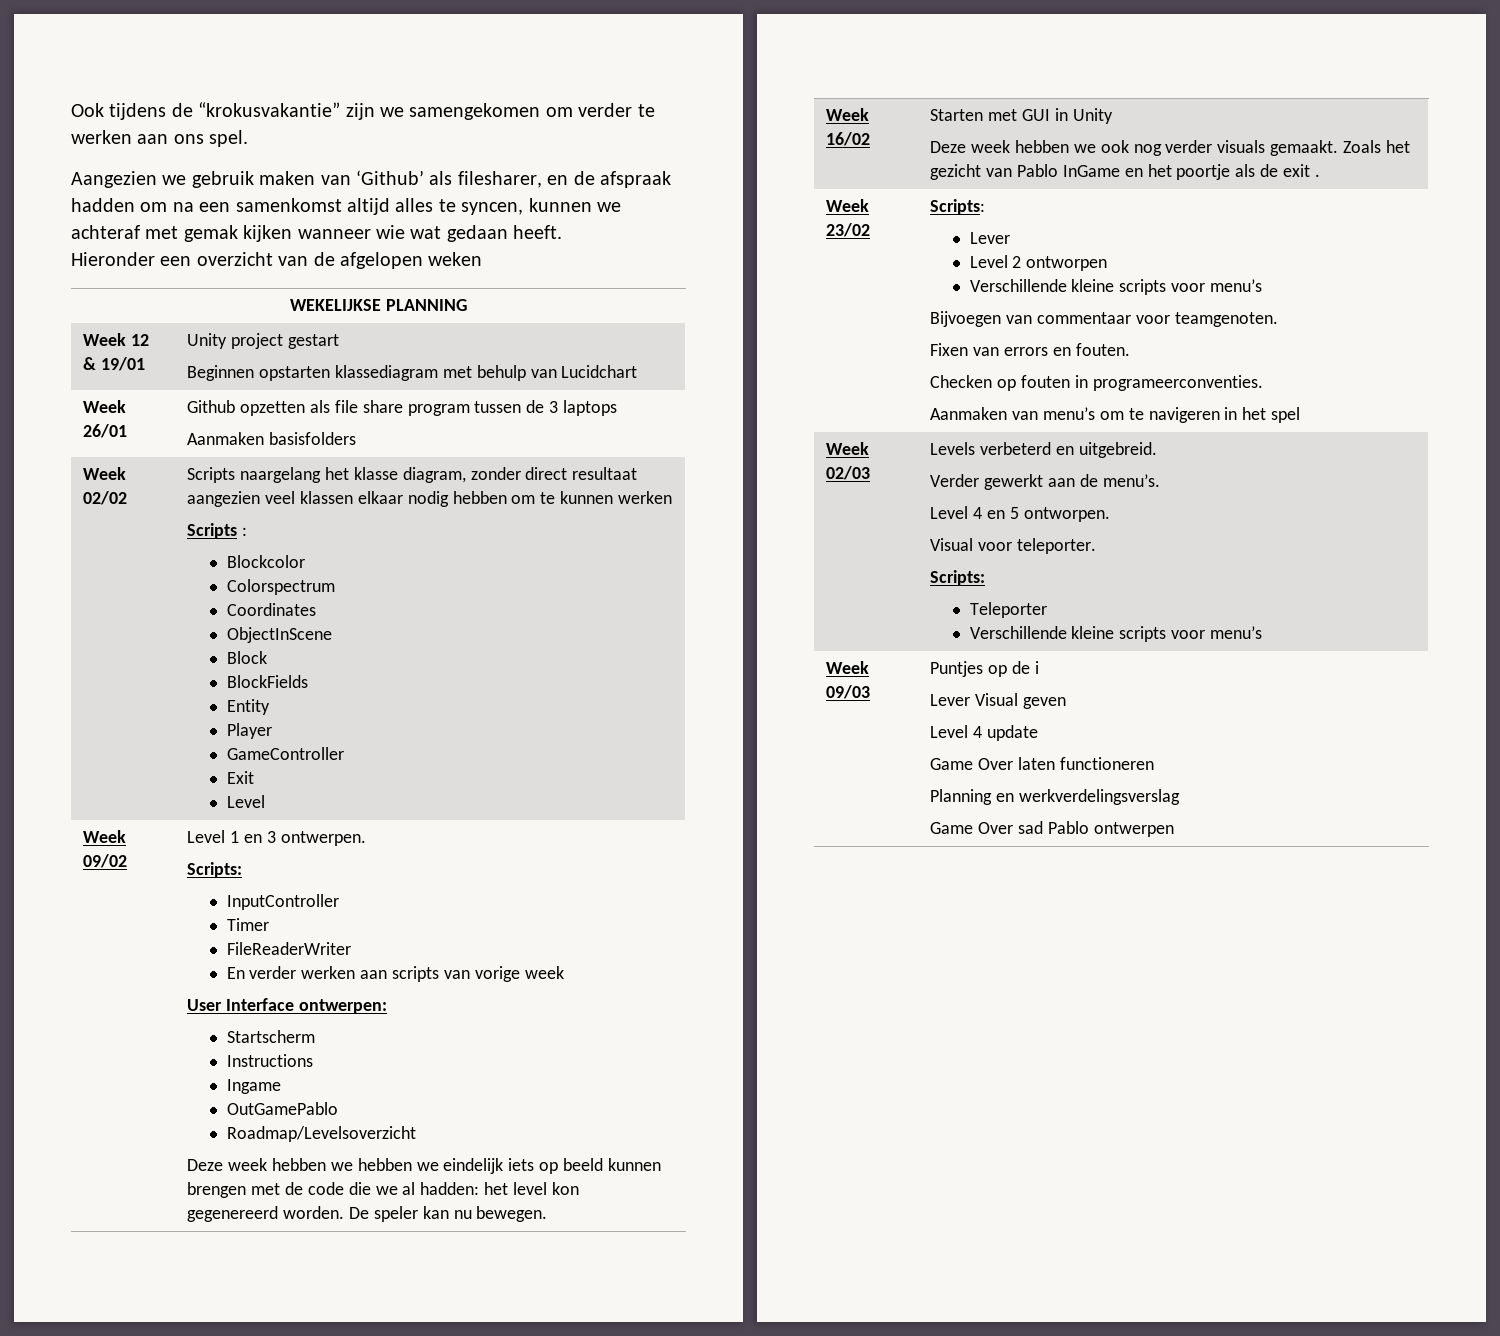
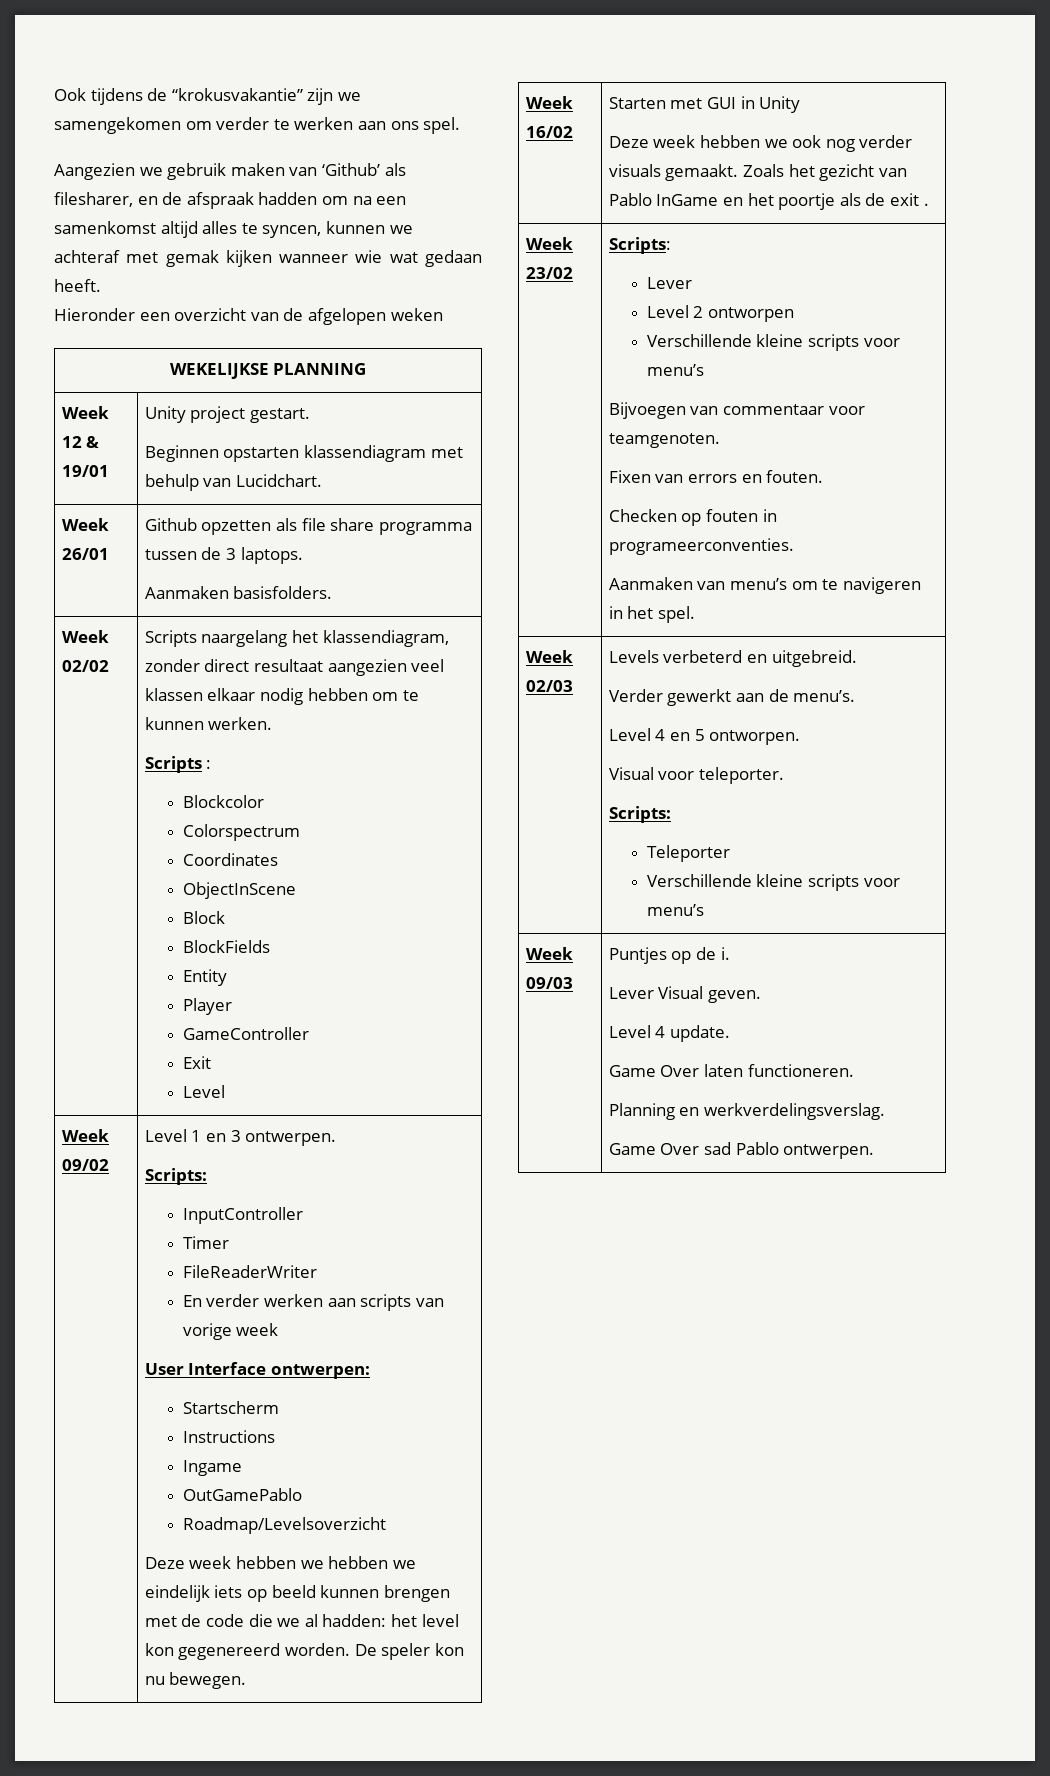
- Week 12 & 19/01 | Unity project gestart
- Beginnen opstarten klassediagram met behulp van Lucidchart
+ Week 12 & 19/01 | Unity project gestart.
+ Beginnen opstarten klassendiagram met behulp van Lucidchart.
- Week 26/01 | Github opzetten als file share program tussen de 3 laptops
- Aanmaken basisfolders
+ Week 26/01 | Github opzetten als file share programma tussen de 3 laptops.
+ Aanmaken basisfolders.
- Week 02/02 | Scripts naargelang het klasse diagram, zonder direct resultaat aangezien veel klassen elkaar nodig hebben om te kunnen werken
+ Week 02/02 | Scripts naargelang het klassendiagram, zonder direct resultaat aangezien veel klassen elkaar nodig hebben om te kunnen werken.
- De speler kan nu bewegen.
+ De speler kon nu bewegen.
  Week 23/02 | Scripts:
  Lever
  Level 2 ontworpen
  Verschillende kleine scripts voor menu’s
  Bijvoegen van commentaar voor teamgenoten.
  Fixen van errors en fouten.
  Checken op fouten in programeerconventies.
- Aanmaken van menu’s om te navigeren in het spel
+ Aanmaken van menu’s om te navigeren in het spel.
- Week 09/03 | Puntjes op de i
- Lever Visual geven
- Level 4 update
- Game Over laten functioneren
- Planning en werkverdelingsverslag
- Game Over sad Pablo ontwerpen
+ Week 09/03 | Puntjes op de i.
+ Lever Visual geven.
+ Level 4 update.
+ Game Over laten functioneren.
+ Planning en werkverdelingsverslag.
+ Game Over sad Pablo ontwerpen.

